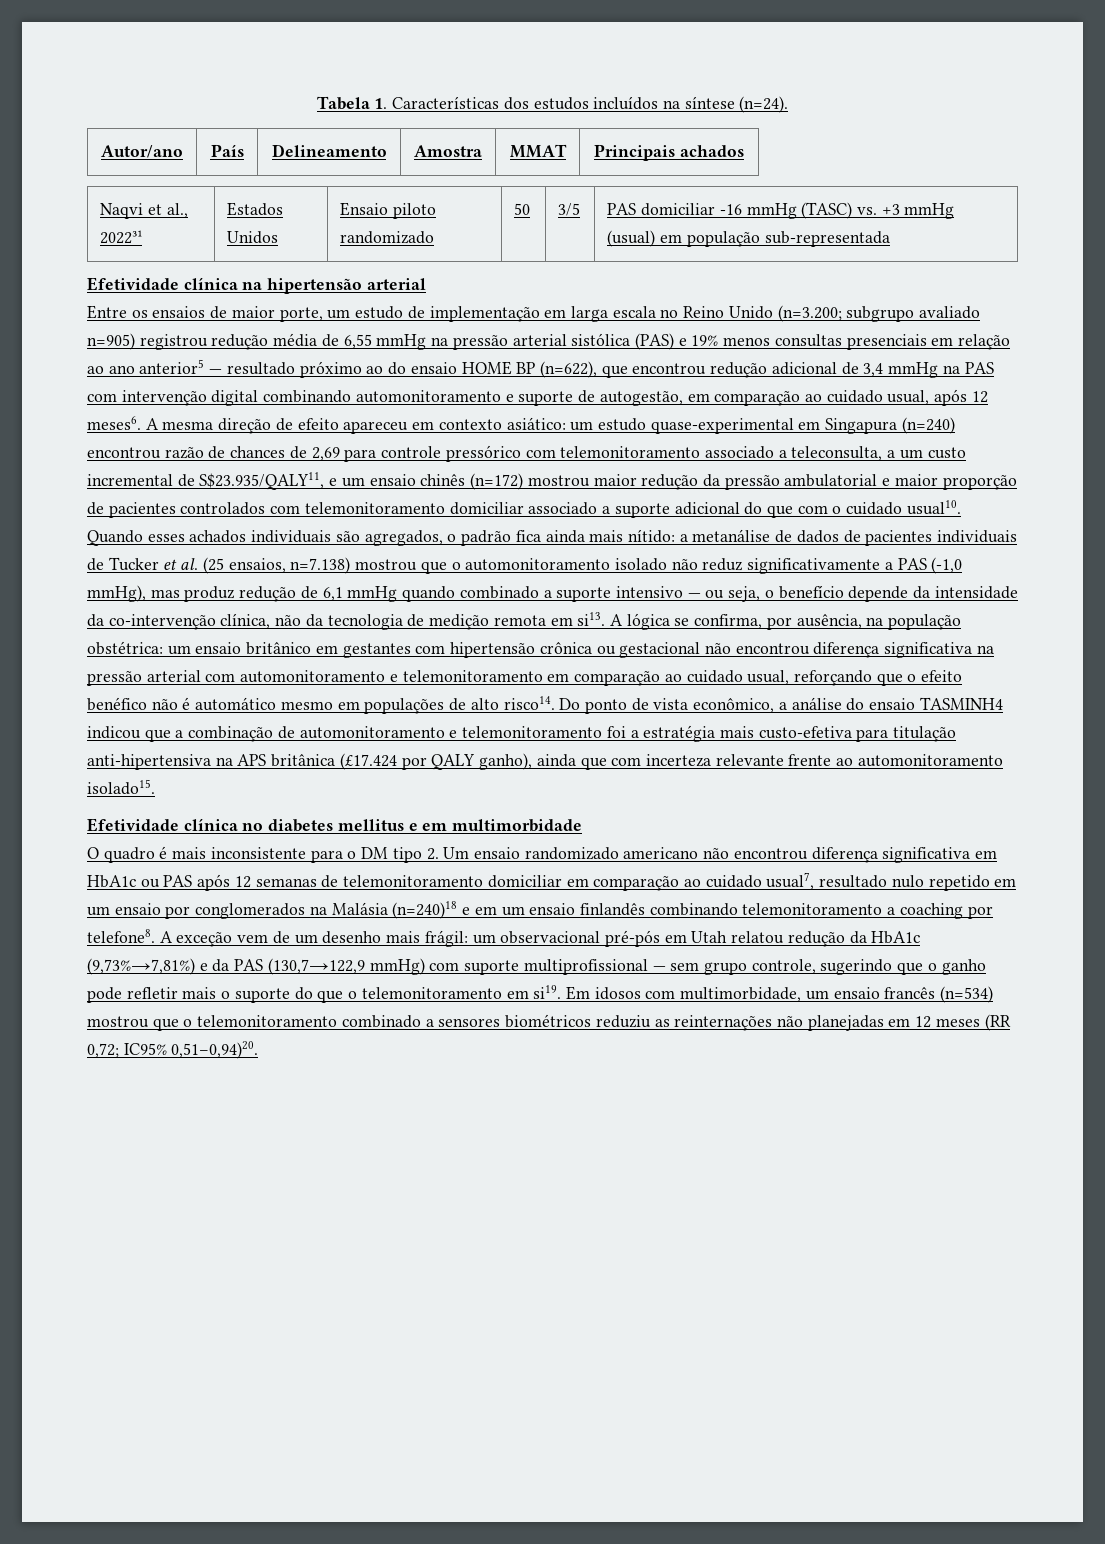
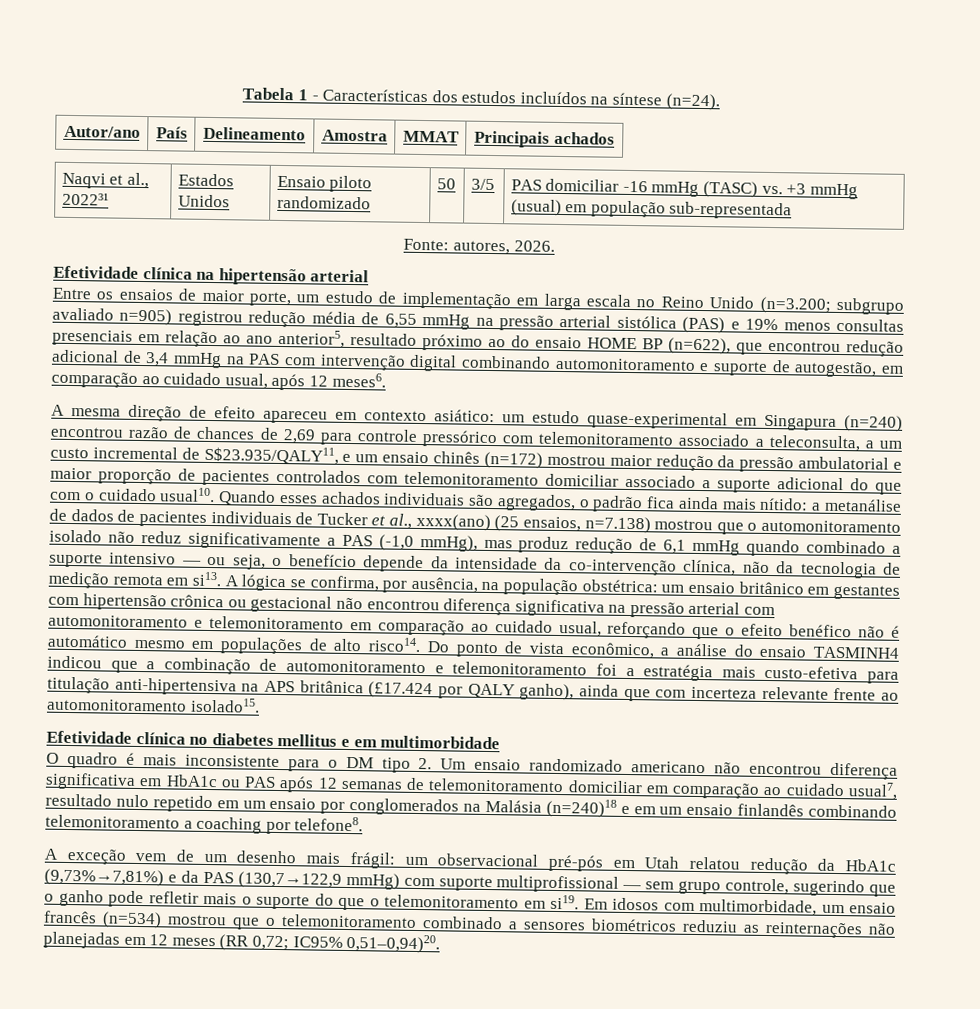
- Tabela 1. Características dos estudos incluídos na síntese (n=24).
+ Tabela 1 - Características dos estudos incluídos na síntese (n=24).
+ Fonte: autores, 2026.
- subgrupo avaliado n=905) registrou redução média de 6,55 mmHg na pressão arterial sistólica (PAS) e 19% menos consultas presenciais em relação ao ano anterior5 — resultado próximo ao do ensaio HOME BP (n=622), que encontrou redução adicional de 3,4 mmHg na PAS com intervenção digital combinando automonitoramento e suporte de autogestão, em comparação ao cuidado usual, após 12 meses6. A mesma direção de efeito apareceu em contexto asiático:
+ subgrupo avaliado n=905) registrou redução média de 6,55 mmHg na pressão arterial sistólica (PAS) e 19% menos consultas presenciais em relação ao ano anterior5, resultado próximo ao do ensaio HOME BP (n=622), que encontrou redução adicional de 3,4 mmHg na PAS com intervenção digital combinando automonitoramento e suporte de autogestão, em comparação ao cuidado usual, após 12 meses6.
+ A mesma direção de efeito apareceu em contexto asiático:
- a metanálise de dados de pacientes individuais de Tucker et al. (25 ensaios, n=7.138) mostrou que o automonitoramento isolado não reduz significativamente a PAS (-1,0 mmHg), mas produz redução de 6,1 mmHg quando combinado a suporte intensivo — ou seja, o benefício depende da intensidade da co-intervenção clínica, não da tecnologia de medição remota em si13.
+ a metanálise de dados de pacientes individuais de Tucker et al., xxxx(ano) (25 ensaios, n=7.138) mostrou que o automonitoramento isolado não reduz significativamente a PAS (-1,0 mmHg), mas produz redução de 6,1 mmHg quando combinado a suporte intensivo — ou seja, o benefício depende da intensidade da co-intervenção clínica, não da tecnologia de medição remota em si13.
- O quadro é mais inconsistente para o DM tipo 2. Um ensaio randomizado americano não encontrou diferença significativa em HbA1c ou PAS após 12 semanas de telemonitoramento domiciliar em comparação ao cuidado usual7, resultado nulo repetido em um ensaio por conglomerados na Malásia (n=240)18 e em um ensaio finlandês combinando telemonitoramento a coaching por telefone8. A exceção vem de um desenho mais frágil:
+ O quadro é mais inconsistente para o DM tipo 2. Um ensaio randomizado americano não encontrou diferença significativa em HbA1c ou PAS após 12 semanas de telemonitoramento domiciliar em comparação ao cuidado usual7, resultado nulo repetido em um ensaio por conglomerados na Malásia (n=240)18 e em um ensaio finlandês combinando telemonitoramento a coaching por telefone8.
+ A exceção vem de um desenho mais frágil:

